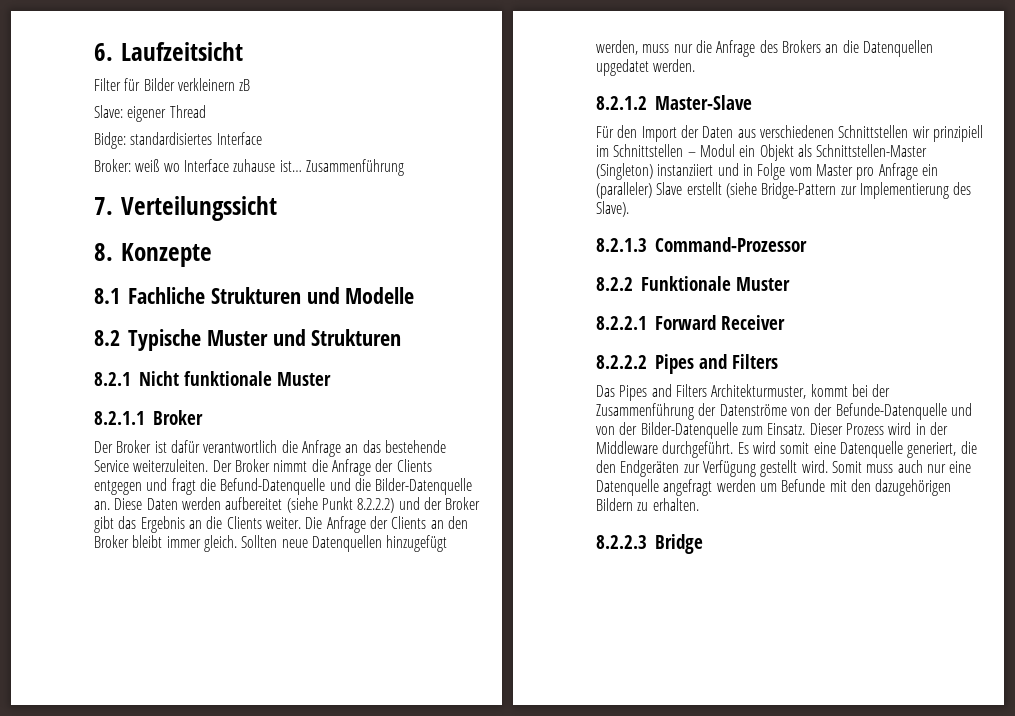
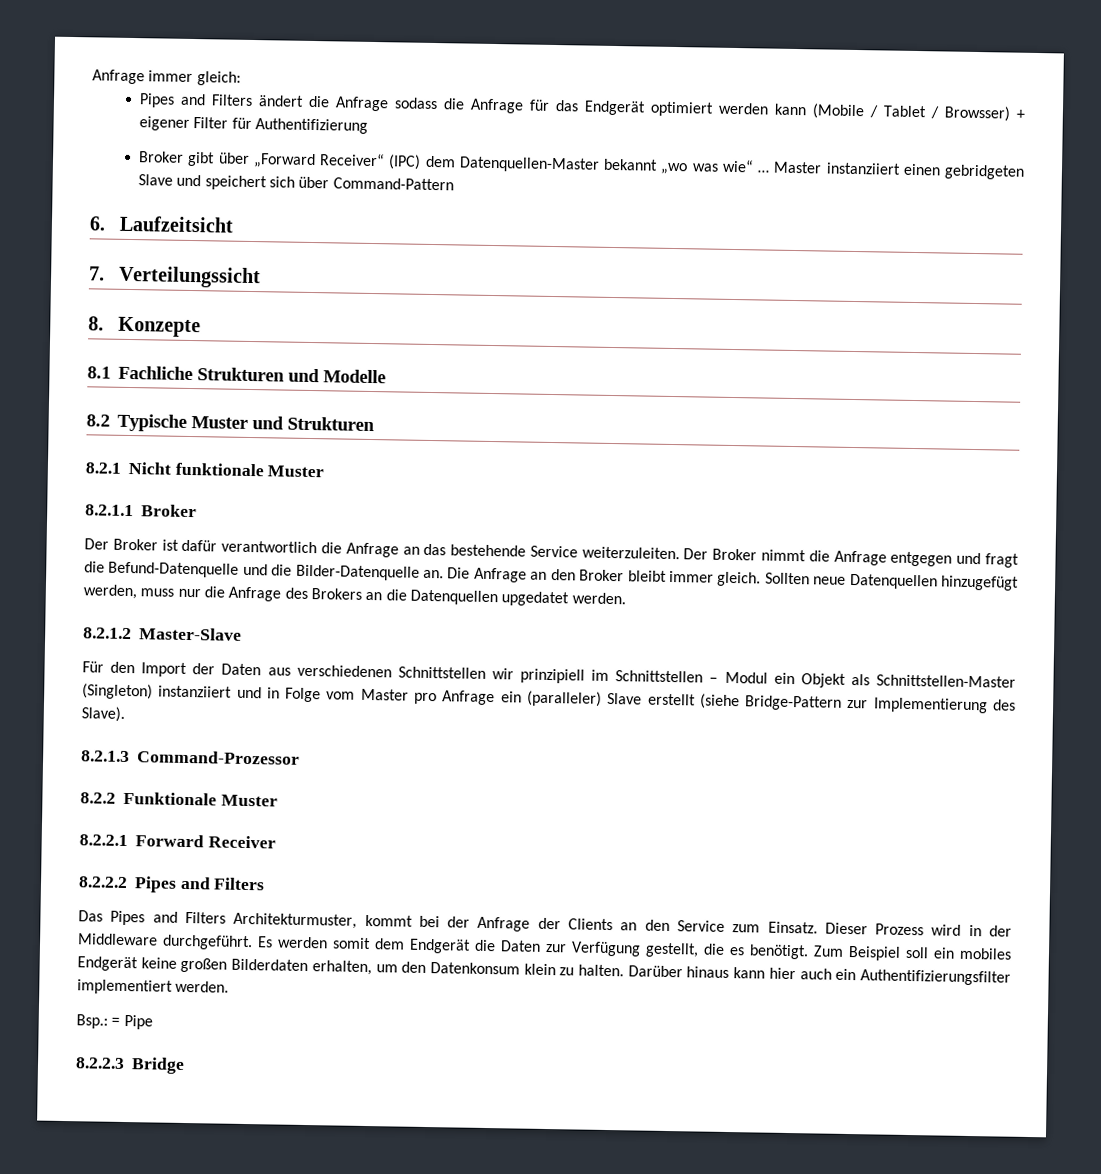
+ Anfrage immer gleich:
+ Pipes and Filters ändert die Anfrage sodass die Anfrage für das Endgerät optimiert werden kann (Mobile / Tablet / Browsser) + eigener Filter für Authentifizierung
+ Broker gibt über „Forward Receiver“ (IPC) dem Datenquellen-Master bekannt „wo was wie“ … Master instanziiert einen gebridgeten Slave und speichert sich über Command-Pattern
  6. Laufzeitsicht
- Filter für Bilder verkleinern zB
- Slave: eigener Thread
- Bidge: standardisiertes Interface
- Broker: weiß wo Interface zuhause ist… Zusammenführung
- Der Broker nimmt die Anfrage der Clients entgegen und fragt die Befund-Datenquelle und die Bilder-Datenquelle an.
+ Der Broker nimmt die Anfrage entgegen und fragt die Befund-Datenquelle und die Bilder-Datenquelle an.
- Diese Daten werden aufbereitet (siehe Punkt 8.2.2.2) und der Broker gibt das Ergebnis an die Clients weiter. Die Anfrage der Clients an den Broker bleibt immer gleich.
+ Die Anfrage an den Broker bleibt immer gleich.
- Das Pipes and Filters Architekturmuster, kommt bei der Zusammenführung der Datenströme von der Befunde-Datenquelle und von der Bilder-Datenquelle zum Einsatz.
+ Das Pipes and Filters Architekturmuster, kommt bei der Anfrage der Clients an den Service zum Einsatz.
- Es wird somit eine Datenquelle generiert, die den Endgeräten zur Verfügung gestellt wird. Somit muss auch nur eine Datenquelle angefragt werden um Befunde mit den dazugehörigen Bildern zu erhalten.
+ Es werden somit dem Endgerät die Daten zur Verfügung gestellt, die es benötigt. Zum Beispiel soll ein mobiles Endgerät keine großen Bilderdaten erhalten, um den Datenkonsum klein zu halten. Darüber hinaus kann hier auch ein Authentifizierungsfilter implementiert werden.
+ Bsp.: = Pipe

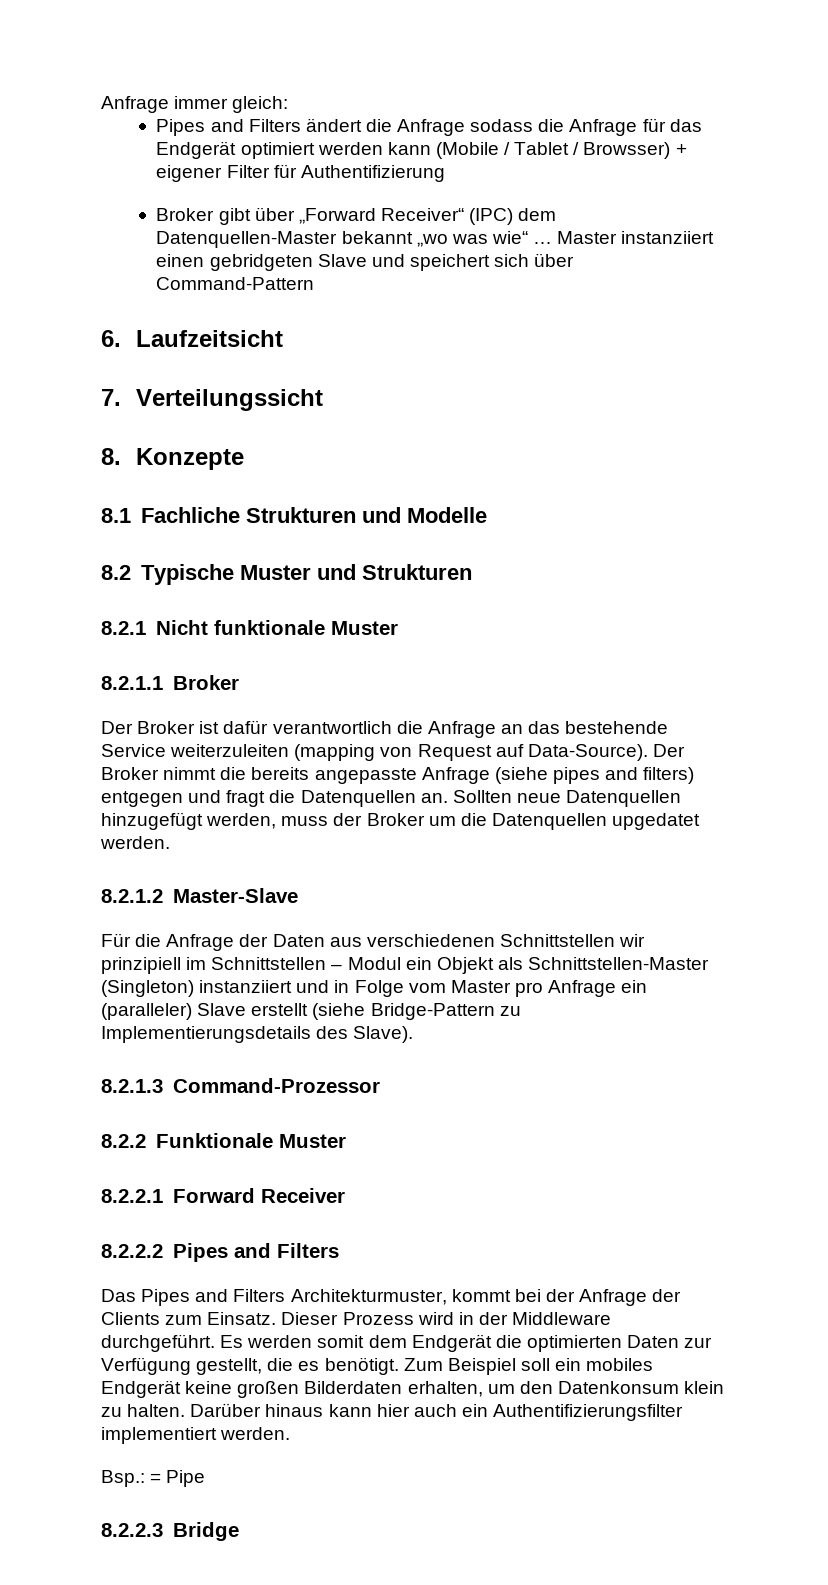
- Der Broker ist dafür verantwortlich die Anfrage an das bestehende Service weiterzuleiten. Der Broker nimmt die Anfrage entgegen und fragt die Befund-Datenquelle und die Bilder-Datenquelle an. Die Anfrage an den Broker bleibt immer gleich.
+ Der Broker ist dafür verantwortlich die Anfrage an das bestehende Service weiterzuleiten (mapping von Request auf Data-Source). Der Broker nimmt die bereits angepasste Anfrage (siehe pipes and filters) entgegen und fragt die Datenquellen an.
- Sollten neue Datenquellen hinzugefügt werden, muss nur die Anfrage des Brokers an die Datenquellen upgedatet werden.
+ Sollten neue Datenquellen hinzugefügt werden, muss der Broker um die Datenquellen upgedatet werden.
- Für den Import der Daten aus verschiedenen Schnittstellen wir prinzipiell im Schnittstellen – Modul ein Objekt als Schnittstellen-Master (Singleton) instanziiert und in Folge vom Master pro Anfrage ein (paralleler) Slave erstellt (siehe Bridge-Pattern zur Implementierung des Slave).
+ Für die Anfrage der Daten aus verschiedenen Schnittstellen wir prinzipiell im Schnittstellen – Modul ein Objekt als Schnittstellen-Master (Singleton) instanziiert und in Folge vom Master pro Anfrage ein (paralleler) Slave erstellt (siehe Bridge-Pattern zu Implementierungsdetails des Slave).
- Das Pipes and Filters Architekturmuster, kommt bei der Anfrage der Clients an den Service zum Einsatz.
+ Das Pipes and Filters Architekturmuster, kommt bei der Anfrage der Clients zum Einsatz.
- Es werden somit dem Endgerät die Daten zur Verfügung gestellt, die es benötigt.
+ Es werden somit dem Endgerät die optimierten Daten zur Verfügung gestellt, die es benötigt.

